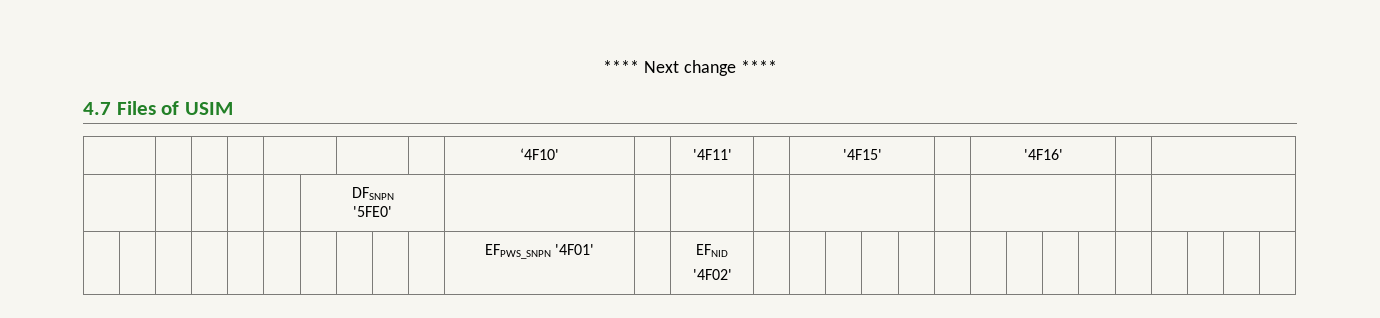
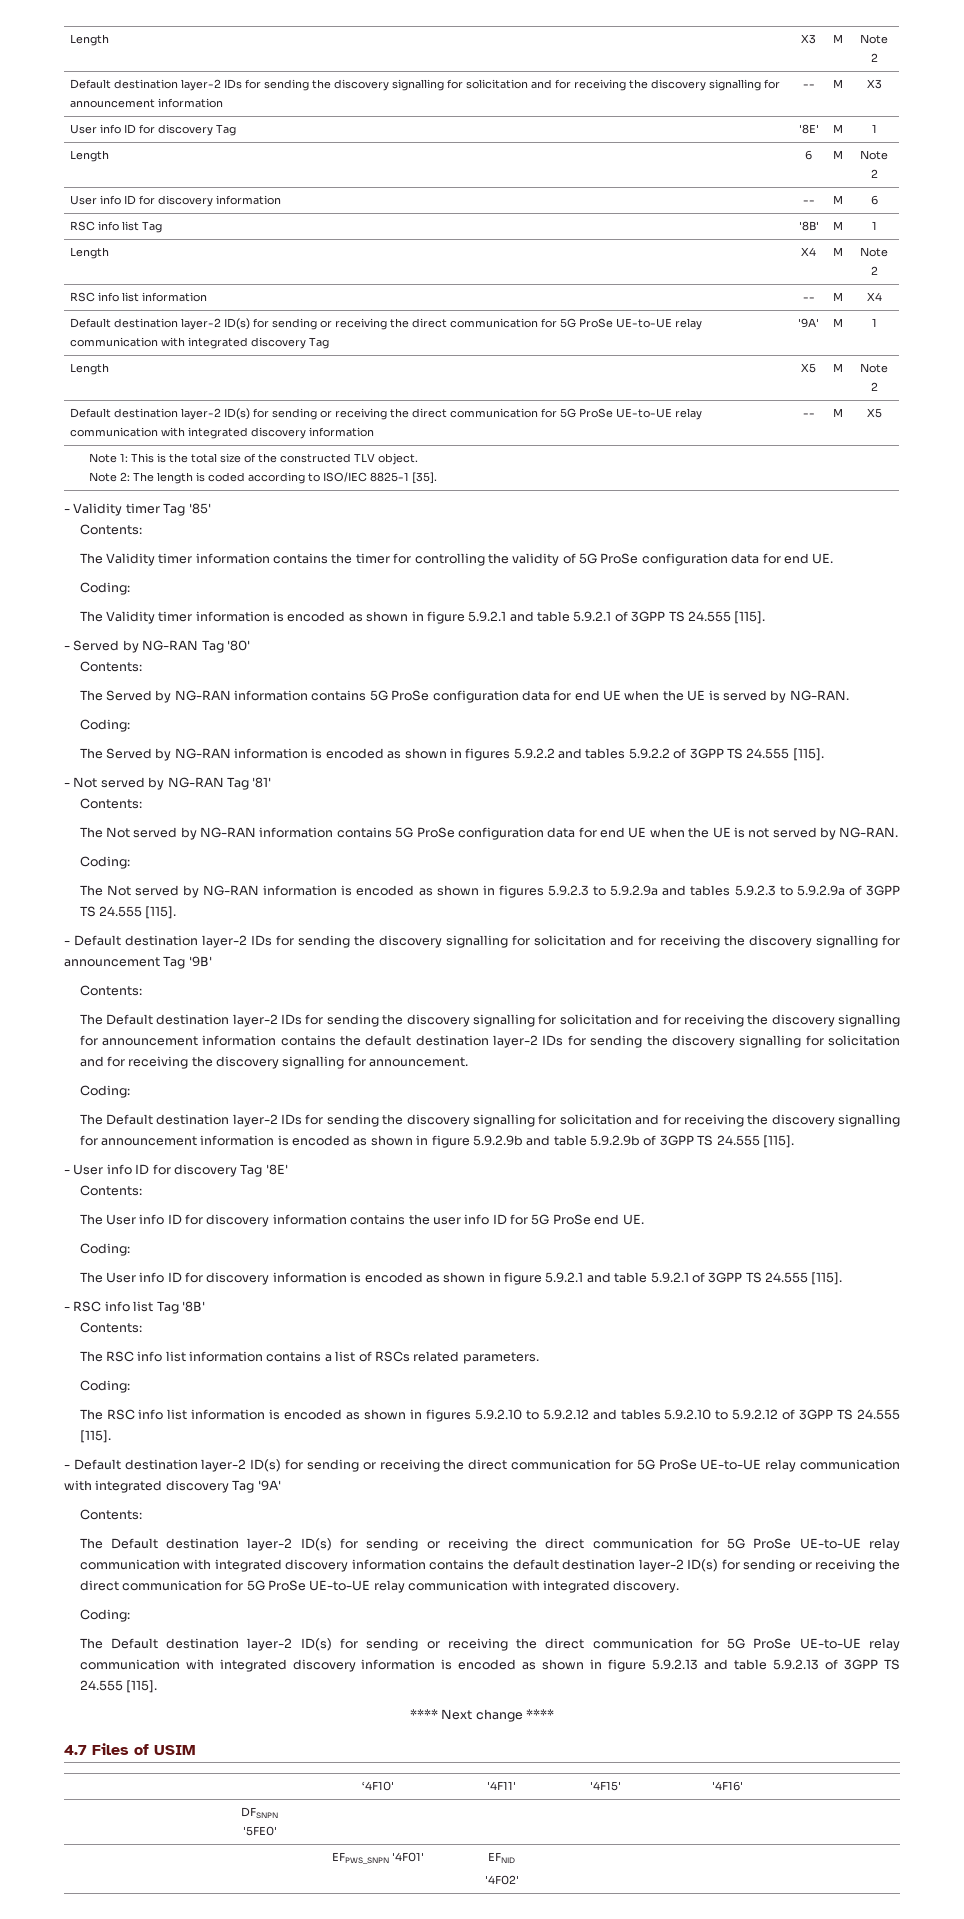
+ Length | X3 | M | Note 2
+ Default destination layer-2 IDs for sending the discovery signalling for solicitation and for receiving the discovery signalling for announcement information | -- | M | X3
+ User info ID for discovery Tag | '8E' | M | 1
+ Length | 6 | M | Note 2
+ User info ID for discovery information | -- | M | 6
+ RSC info list Tag | '8B' | M | 1
+ Length | X4 | M | Note 2
+ RSC info list information | -- | M | X4
+ Default destination layer-2 ID(s) for sending or receiving the direct communication for 5G ProSe UE-to-UE relay communication with integrated discovery Tag | '9A' | M | 1
+ Length | X5 | M | Note 2
+ Default destination layer-2 ID(s) for sending or receiving the direct communication for 5G ProSe UE-to-UE relay communication with integrated discovery information | -- | M | X5
+ Note 1: This is the total size of the constructed TLV object.
+ Note 2: The length is coded according to ISO/IEC 8825-1 [35].
+ - Validity timer Tag '85'
+ Contents:
+ The Validity timer information contains the timer for controlling the validity of 5G ProSe configuration data for end UE.
+ Coding:
+ The Validity timer information is encoded as shown in figure 5.9.2.1 and table 5.9.2.1 of 3GPP TS 24.555 [115].
+ - Served by NG-RAN Tag '80'
+ Contents:
+ The Served by NG-RAN information contains 5G ProSe configuration data for end UE when the UE is served by NG-RAN.
+ Coding:
+ The Served by NG-RAN information is encoded as shown in figures 5.9.2.2 and tables 5.9.2.2 of 3GPP TS 24.555 [115].
+ - Not served by NG-RAN Tag '81'
+ Contents:
+ The Not served by NG-RAN information contains 5G ProSe configuration data for end UE when the UE is not served by NG-RAN.
+ Coding:
+ The Not served by NG-RAN information is encoded as shown in figures 5.9.2.3 to 5.9.2.9a and tables 5.9.2.3 to 5.9.2.9a of 3GPP TS 24.555 [115].
+ - Default destination layer-2 IDs for sending the discovery signalling for solicitation and for receiving the discovery signalling for announcement Tag '9B'
+ Contents:
+ The Default destination layer-2 IDs for sending the discovery signalling for solicitation and for receiving the discovery signalling for announcement information contains the default destination layer-2 IDs for sending the discovery signalling for solicitation and for receiving the discovery signalling for announcement.
+ Coding:
+ The Default destination layer-2 IDs for sending the discovery signalling for solicitation and for receiving the discovery signalling for announcement information is encoded as shown in figure 5.9.2.9b and table 5.9.2.9b of 3GPP TS 24.555 [115].
+ - User info ID for discovery Tag '8E'
+ Contents:
+ The User info ID for discovery information contains the user info ID for 5G ProSe end UE.
+ Coding:
+ The User info ID for discovery information is encoded as shown in figure 5.9.2.1 and table 5.9.2.1 of 3GPP TS 24.555 [115].
+ - RSC info list Tag '8B'
+ Contents:
+ The RSC info list information contains a list of RSCs related parameters.
+ Coding:
+ The RSC info list information is encoded as shown in figures 5.9.2.10 to 5.9.2.12 and tables 5.9.2.10 to 5.9.2.12 of 3GPP TS 24.555 [115].
+ - Default destination layer-2 ID(s) for sending or receiving the direct communication for 5G ProSe UE-to-UE relay communication with integrated discovery Tag '9A'
+ Contents:
+ The Default destination layer-2 ID(s) for sending or receiving the direct communication for 5G ProSe UE-to-UE relay communication with integrated discovery information contains the default destination layer-2 ID(s) for sending or receiving the direct communication for 5G ProSe UE-to-UE relay communication with integrated discovery.
+ Coding:
+ The Default destination layer-2 ID(s) for sending or receiving the direct communication for 5G ProSe UE-to-UE relay communication with integrated discovery information is encoded as shown in figure 5.9.2.13 and table 5.9.2.13 of 3GPP TS 24.555 [115].

